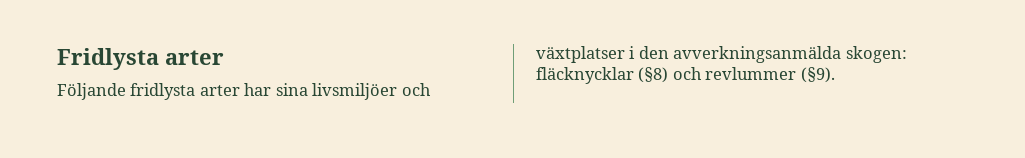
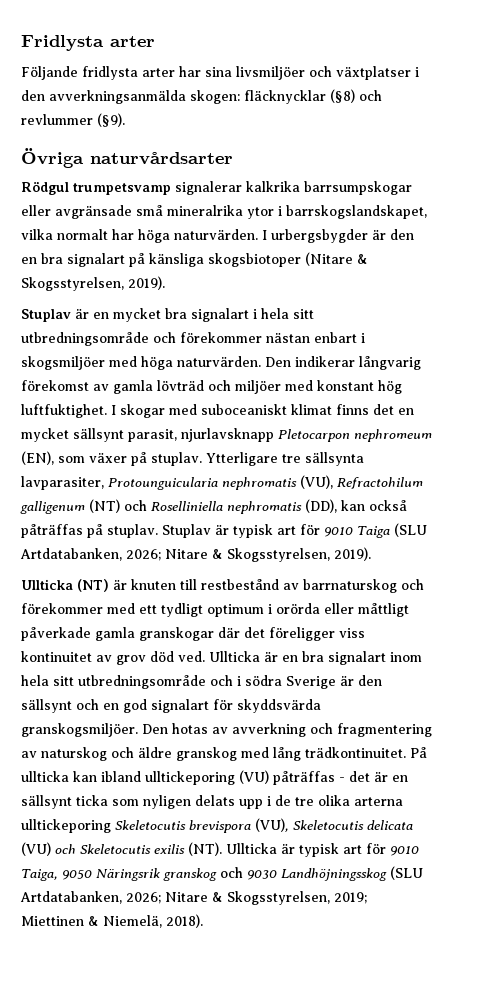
+ Övriga naturvårdsarter
+ Rödgul trumpetsvamp signalerar kalkrika barrsumpskogar eller avgränsade små mineralrika ytor i barrskogslandskapet, vilka normalt har höga naturvärden. I urbergsbygder är den en bra signalart på känsliga skogsbiotoper (Nitare & Skogsstyrelsen, 2019).
+ Stuplav är en mycket bra signalart i hela sitt utbredningsområde och förekommer nästan enbart i skogsmiljöer med höga naturvärden. Den indikerar långvarig förekomst av gamla lövträd och miljöer med konstant hög luftfuktighet. I skogar med suboceaniskt klimat finns det en mycket sällsynt parasit, njurlavsknapp Pletocarpon nephromeum (EN), som växer på stuplav. Ytterligare tre sällsynta lavparasiter, Protounguicularia nephromatis (VU), Refractohilum galligenum (NT) och Roselliniella nephromatis (DD), kan också påträffas på stuplav. Stuplav är typisk art för 9010 Taiga (SLU Artdatabanken, 2026; Nitare & Skogsstyrelsen, 2019).
+ Ullticka (NT) är knuten till restbestånd av barrnaturskog och förekommer med ett tydligt optimum i orörda eller måttligt påverkade gamla granskogar där det föreligger viss kontinuitet av grov död ved. Ullticka är en bra signalart inom hela sitt utbredningsområde och i södra Sverige är den sällsynt och en god signalart för skyddsvärda granskogsmiljöer. Den hotas av avverkning och fragmentering av naturskog och äldre granskog med lång trädkontinuitet. På ullticka kan ibland ulltickeporing (VU) påträffas - det är en sällsynt ticka som nyligen delats upp i de tre olika arterna ulltickeporing Skeletocutis brevispora (VU), Skeletocutis delicata (VU) och Skeletocutis exilis (NT). Ullticka är typisk art för 9010 Taiga, 9050 Näringsrik granskog och 9030 Landhöjningsskog (SLU Artdatabanken, 2026; Nitare & Skogsstyrelsen, 2019; Miettinen & Niemelä, 2018).

